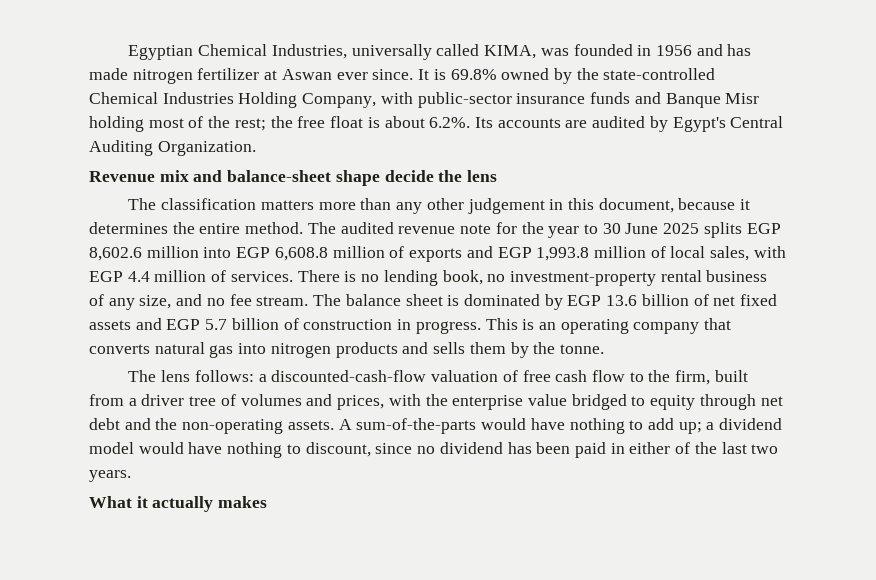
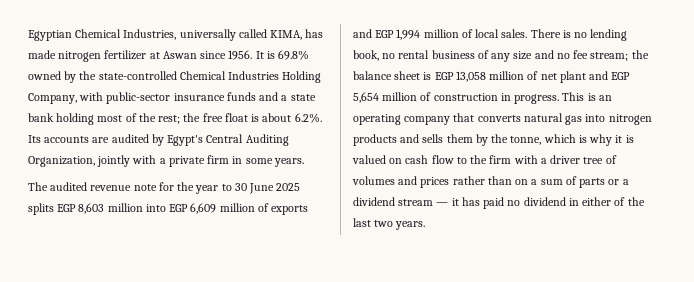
- Egyptian Chemical Industries, universally called KIMA, was founded in 1956 and has made nitrogen fertilizer at Aswan ever since.
+ Egyptian Chemical Industries, universally called KIMA, has made nitrogen fertilizer at Aswan since 1956.
- It is 69.8% owned by the state-controlled Chemical Industries Holding Company, with public-sector insurance funds and Banque Misr holding most of the rest; the free float is about 6.2%. Its accounts are audited by Egypt's Central Auditing Organization.
- Revenue mix and balance-sheet shape decide the lens
- The classification matters more than any other judgement in this document, because it determines the entire method. The audited revenue note for the year to 30 June 2025 splits EGP 8,602.6 million into EGP 6,608.8 million of exports and EGP 1,993.8 million of local sales, with EGP 4.4 million of services.
+ It is 69.8% owned by the state-controlled Chemical Industries Holding Company, with public-sector insurance funds and a state bank holding most of the rest; the free float is about 6.2%. Its accounts are audited by Egypt's Central Auditing Organization, jointly with a private firm in some years.
+ The audited revenue note for the year to 30 June 2025 splits EGP 8,603 million into EGP 6,609 million of exports and EGP 1,994 million of local sales.
- There is no lending book, no investment-property rental business of any size, and no fee stream. The balance sheet is dominated by EGP 13.6 billion of net fixed assets and EGP 5.7 billion of construction in progress.
+ There is no lending book, no rental business of any size and no fee stream; the balance sheet is EGP 13,058 million of net plant and EGP 5,654 million of construction in progress.
- This is an operating company that converts natural gas into nitrogen products and sells them by the tonne.
- The lens follows: a discounted-cash-flow valuation of free cash flow to the firm, built from a driver tree of volumes and prices, with the enterprise value bridged to equity through net debt and the non-operating assets. A sum-of-the-parts would have nothing to add up; a dividend model would have nothing to discount, since no dividend has been paid in either of the last two years.
+ This is an operating company that converts natural gas into nitrogen products and sells them by the tonne, which is why it is valued on cash flow to the firm with a driver tree of volumes and prices rather than on a sum of parts or a dividend stream — it has paid no dividend in either of the last two years.
- What it actually makes

